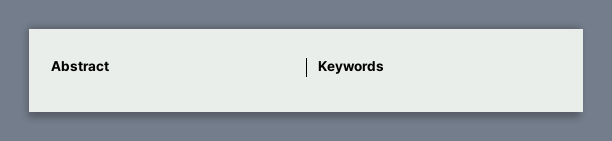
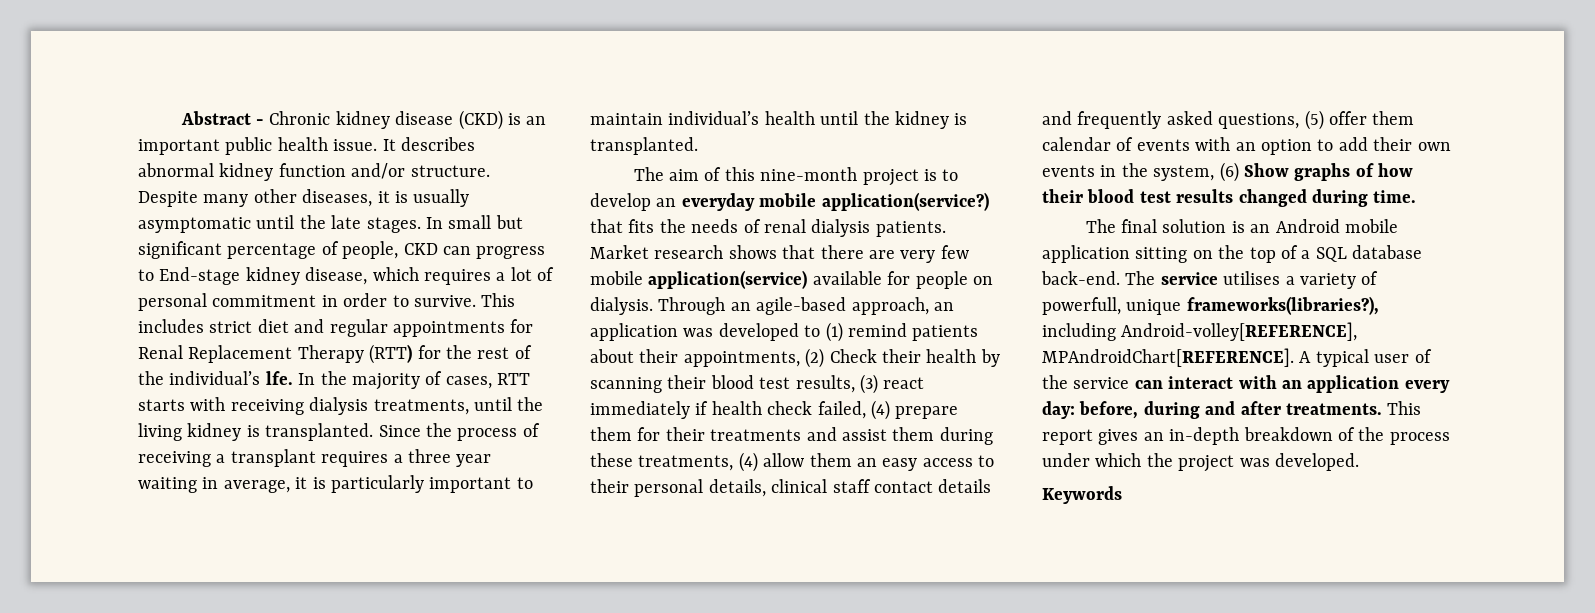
- Abstract
+ Abstract - Chronic kidney disease (CKD) is an important public health issue. It describes abnormal kidney function and/or structure. Despite many other diseases, it is usually asymptomatic until the late stages. In small but significant percentage of people, CKD can progress to End-stage kidney disease, which requires a lot of personal commitment in order to survive. This includes strict diet and regular appointments for Renal Replacement Therapy (RTT) for the rest of the individual’s lfe. In the majority of cases, RTT starts with receiving dialysis treatments, until the living kidney is transplanted. Since the process of receiving a transplant requires a three year waiting in average, it is particularly important to maintain individual’s health until the kidney is transplanted.
+ The aim of this nine-month project is to develop an everyday mobile application(service?) that fits the needs of renal dialysis patients. Market research shows that there are very few mobile application(service) available for people on dialysis. Through an agile-based approach, an application was developed to (1) remind patients about their appointments, (2) Check their health by scanning their blood test results, (3) react immediately if health check failed, (4) prepare them for their treatments and assist them during these treatments, (4) allow them an easy access to their personal details, clinical staff contact details and frequently asked questions, (5) offer them calendar of events with an option to add their own events in the system, (6) Show graphs of how their blood test results changed during time.
+ The final solution is an Android mobile application sitting on the top of a SQL database back-end. The service utilises a variety of powerfull, unique frameworks(libraries?), including Android-volley[REFERENCE], MPAndroidChart[REFERENCE]. A typical user of the service can interact with an application every day: before, during and after treatments. This report gives an in-depth breakdown of the process under which the project was developed.

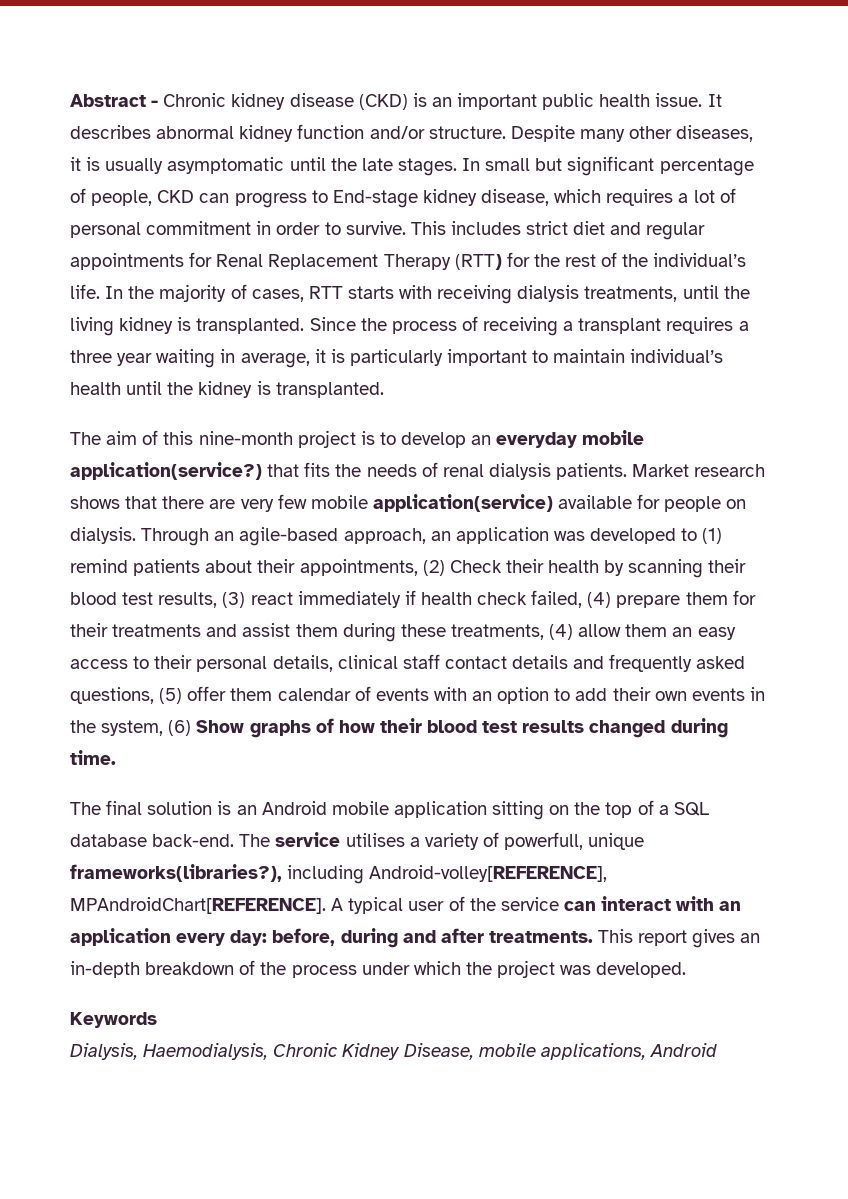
- This includes strict diet and regular appointments for Renal Replacement Therapy (RTT) for the rest of the individual’s lfe.
+ This includes strict diet and regular appointments for Renal Replacement Therapy (RTT) for the rest of the individual’s life.
+ Dialysis, Haemodialysis, Chronic Kidney Disease, mobile applications, Android

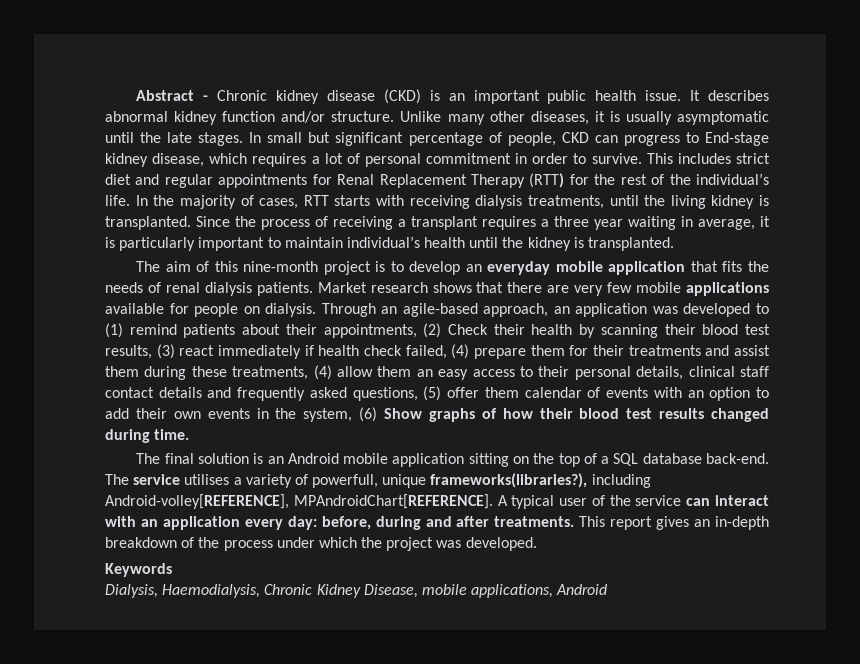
- Despite many other diseases, it is usually asymptomatic until the late stages.
+ Unlike many other diseases, it is usually asymptomatic until the late stages.
- The aim of this nine-month project is to develop an everyday mobile application(service?) that fits the needs of renal dialysis patients.
+ The aim of this nine-month project is to develop an everyday mobile application that fits the needs of renal dialysis patients.
- Market research shows that there are very few mobile application(service) available for people on dialysis.
+ Market research shows that there are very few mobile applications available for people on dialysis.

